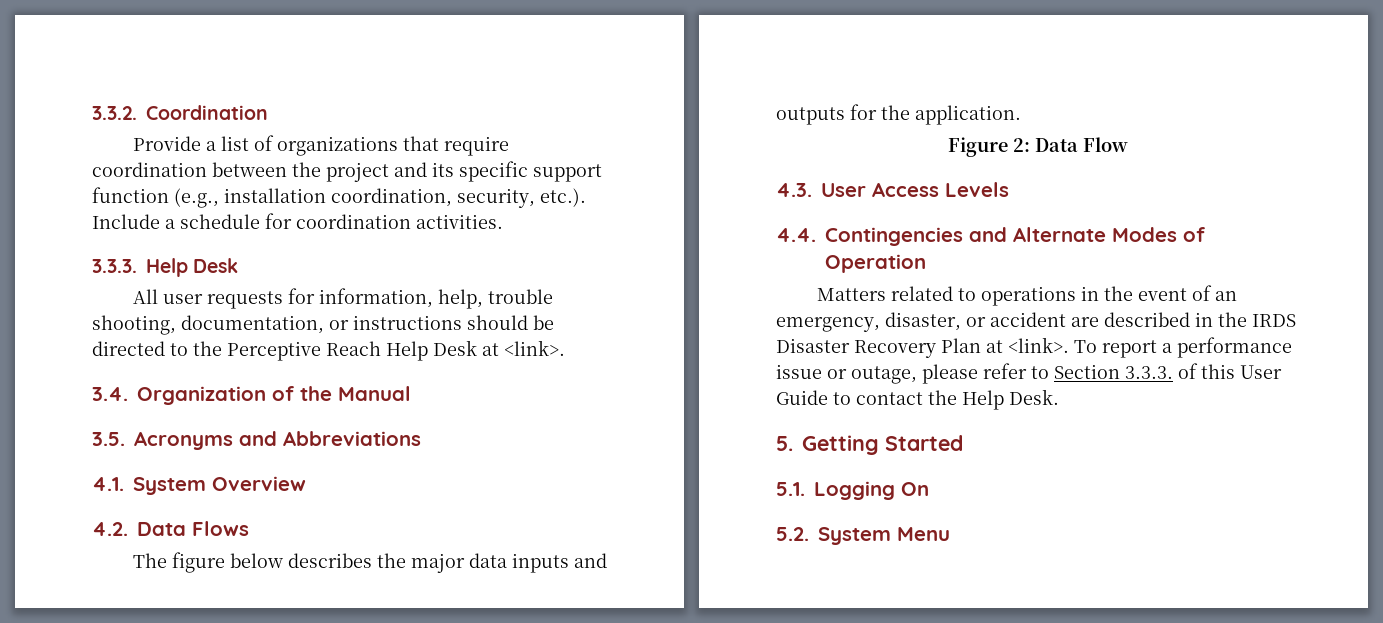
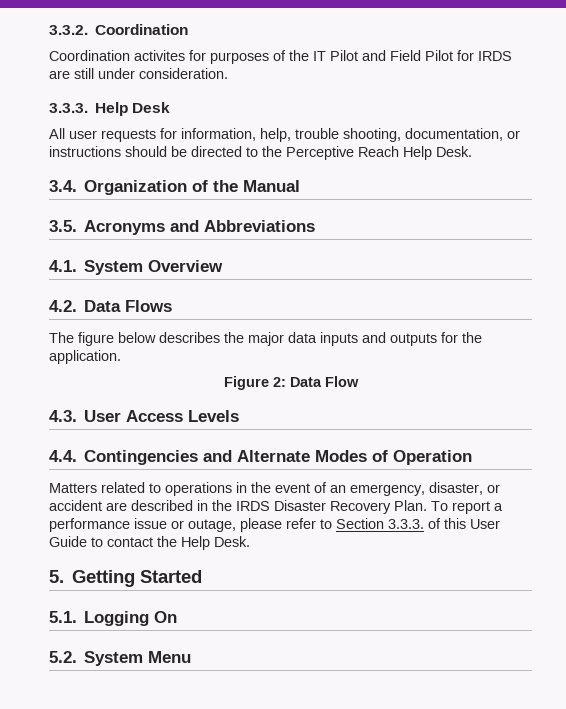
- Provide a list of organizations that require coordination between the project and its specific support function (e.g., installation coordination, security, etc.). Include a schedule for coordination activities.
+ Coordination activites for purposes of the IT Pilot and Field Pilot for IRDS are still under consideration.
- All user requests for information, help, trouble shooting, documentation, or instructions should be directed to the Perceptive Reach Help Desk at <link>.
+ All user requests for information, help, trouble shooting, documentation, or instructions should be directed to the Perceptive Reach Help Desk.
- Matters related to operations in the event of an emergency, disaster, or accident are described in the IRDS Disaster Recovery Plan at <link>.
+ Matters related to operations in the event of an emergency, disaster, or accident are described in the IRDS Disaster Recovery Plan.

